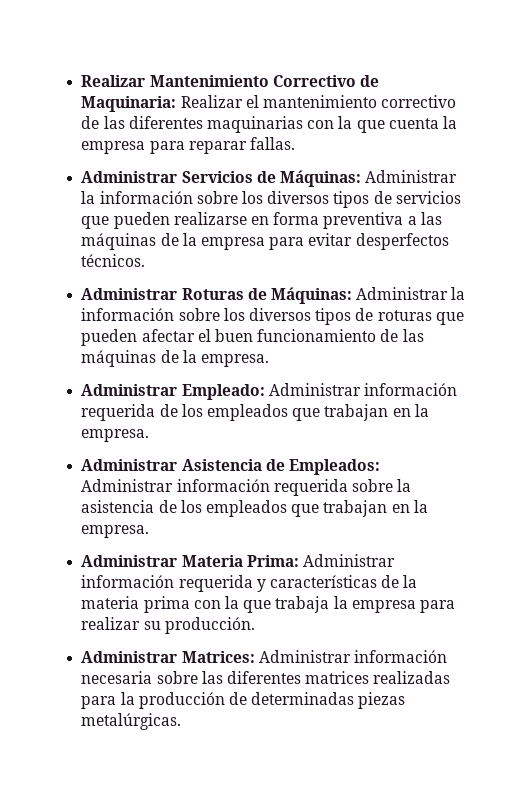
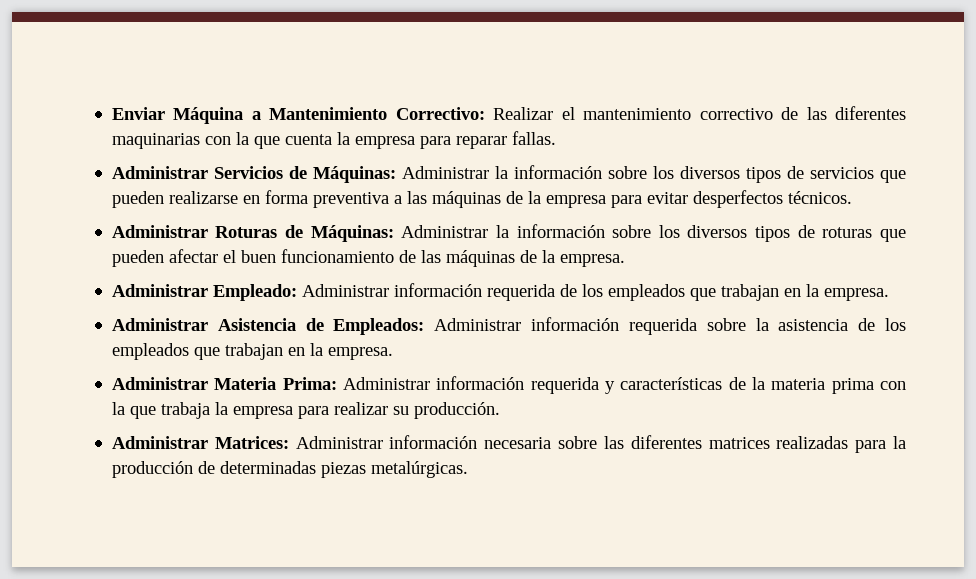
- Realizar Mantenimiento Correctivo de Maquinaria: Realizar el mantenimiento correctivo de las diferentes maquinarias con la que cuenta la empresa para reparar fallas.
+ Enviar Máquina a Mantenimiento Correctivo: Realizar el mantenimiento correctivo de las diferentes maquinarias con la que cuenta la empresa para reparar fallas.

